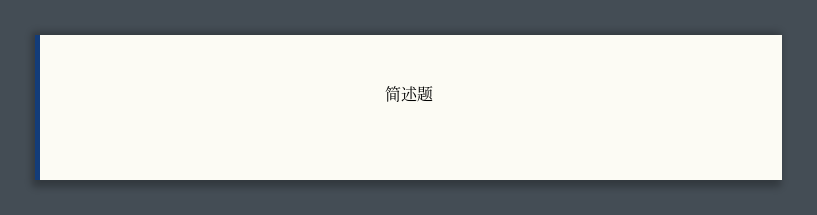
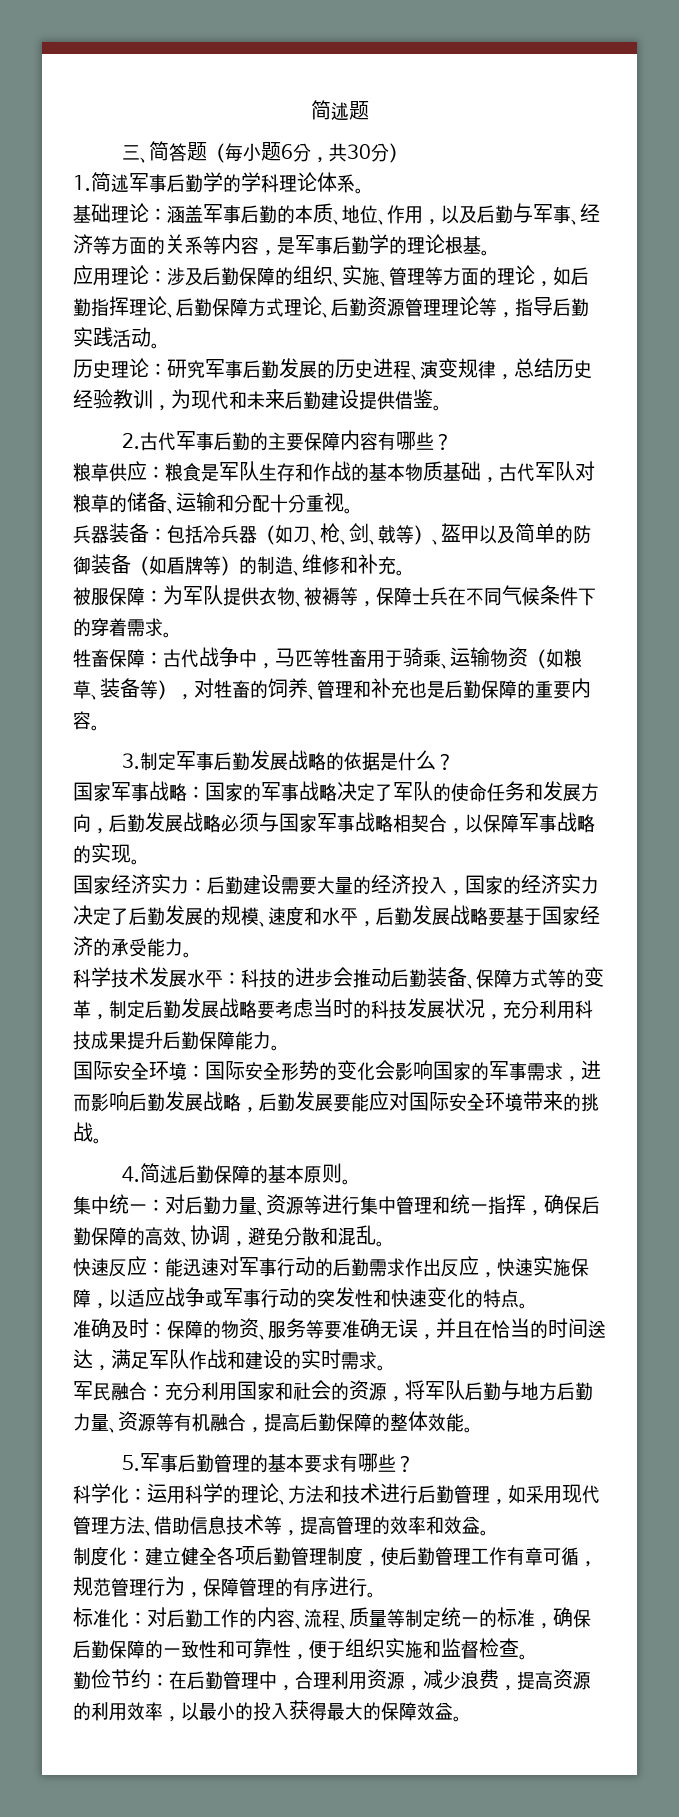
+ 三、简答题（每小题6分，共30分）
+ 1.简述军事后勤学的学科理论体系。
+ 基础理论：涵盖军事后勤的本质、地位、作用，以及后勤与军事、经济等方面的关系等内容，是军事后勤学的理论根基。
+ 应用理论：涉及后勤保障的组织、实施、管理等方面的理论，如后勤指挥理论、后勤保障方式理论、后勤资源管理理论等，指导后勤实践活动。
+ 历史理论：研究军事后勤发展的历史进程、演变规律，总结历史经验教训，为现代和未来后勤建设提供借鉴。
+ 2.古代军事后勤的主要保障内容有哪些？
+ 粮草供应：粮食是军队生存和作战的基本物质基础，古代军队对粮草的储备、运输和分配十分重视。
+ 兵器装备：包括冷兵器（如刀、枪、剑、戟等）、盔甲以及简单的防御装备（如盾牌等）的制造、维修和补充。
+ 被服保障：为军队提供衣物、被褥等，保障士兵在不同气候条件下的穿着需求。
+ 牲畜保障：古代战争中，马匹等牲畜用于骑乘、运输物资（如粮草、装备等），对牲畜的饲养、管理和补充也是后勤保障的重要内容。
+ 3.制定军事后勤发展战略的依据是什么？
+ 国家军事战略：国家的军事战略决定了军队的使命任务和发展方向，后勤发展战略必须与国家军事战略相契合，以保障军事战略的实现。
+ 国家经济实力：后勤建设需要大量的经济投入，国家的经济实力决定了后勤发展的规模、速度和水平，后勤发展战略要基于国家经济的承受能力。
+ 科学技术发展水平：科技的进步会推动后勤装备、保障方式等的变革，制定后勤发展战略要考虑当时的科技发展状况，充分利用科技成果提升后勤保障能力。
+ 国际安全环境：国际安全形势的变化会影响国家的军事需求，进而影响后勤发展战略，后勤发展要能应对国际安全环境带来的挑战。
+ 4.简述后勤保障的基本原则。
+ 集中统一：对后勤力量、资源等进行集中管理和统一指挥，确保后勤保障的高效、协调，避免分散和混乱。
+ 快速反应：能迅速对军事行动的后勤需求作出反应，快速实施保障，以适应战争或军事行动的突发性和快速变化的特点。
+ 准确及时：保障的物资、服务等要准确无误，并且在恰当的时间送达，满足军队作战和建设的实时需求。
+ 军民融合：充分利用国家和社会的资源，将军队后勤与地方后勤力量、资源等有机融合，提高后勤保障的整体效能。
+ 5.军事后勤管理的基本要求有哪些？
+ 科学化：运用科学的理论、方法和技术进行后勤管理，如采用现代管理方法、借助信息技术等，提高管理的效率和效益。
+ 制度化：建立健全各项后勤管理制度，使后勤管理工作有章可循，规范管理行为，保障管理的有序进行。
+ 标准化：对后勤工作的内容、流程、质量等制定统一的标准，确保后勤保障的一致性和可靠性，便于组织实施和监督检查。
+ 勤俭节约：在后勤管理中，合理利用资源，减少浪费，提高资源的利用效率，以最小的投入获得最大的保障效益。

